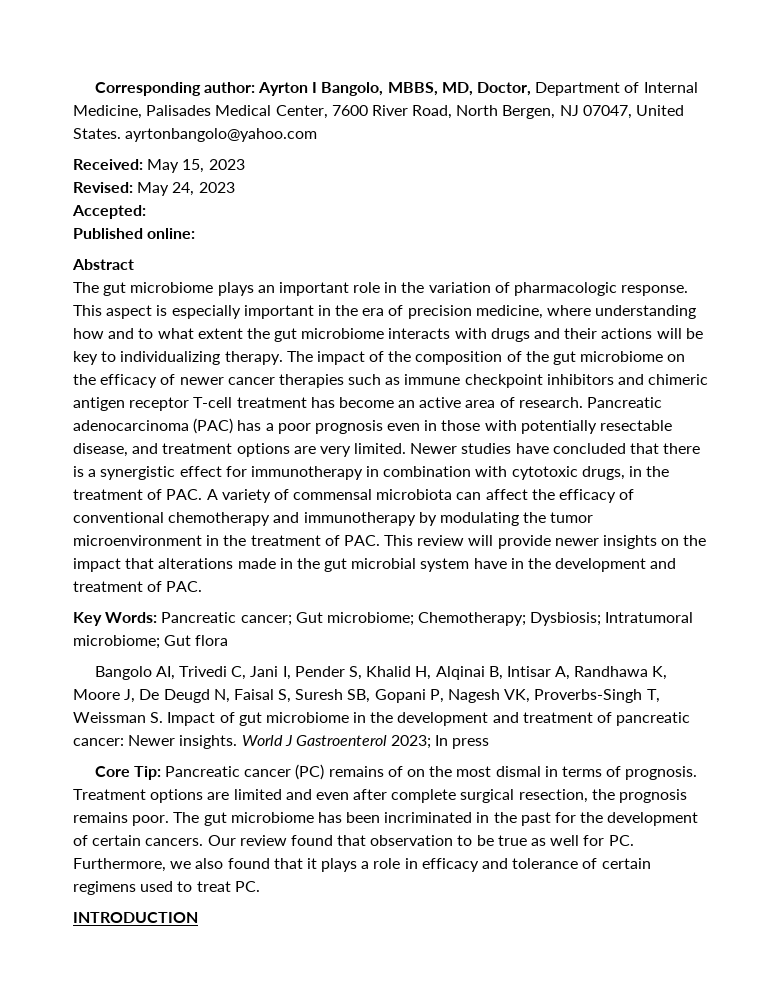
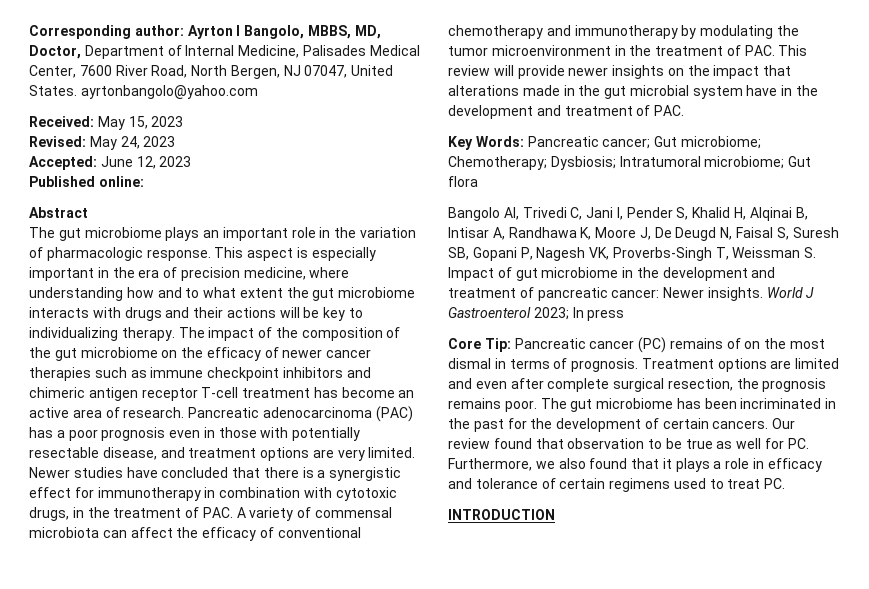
- Accepted:
+ Accepted: June 12, 2023

